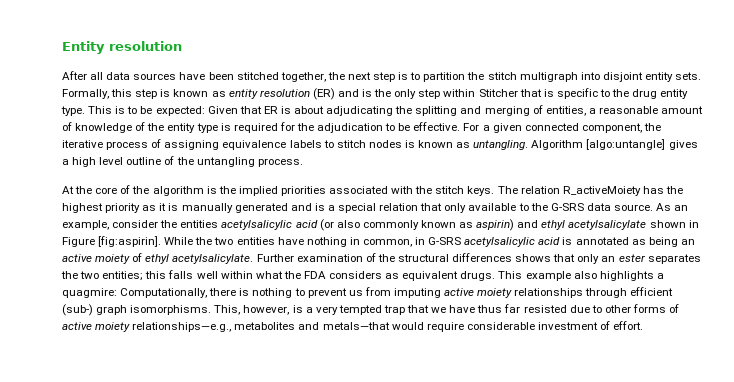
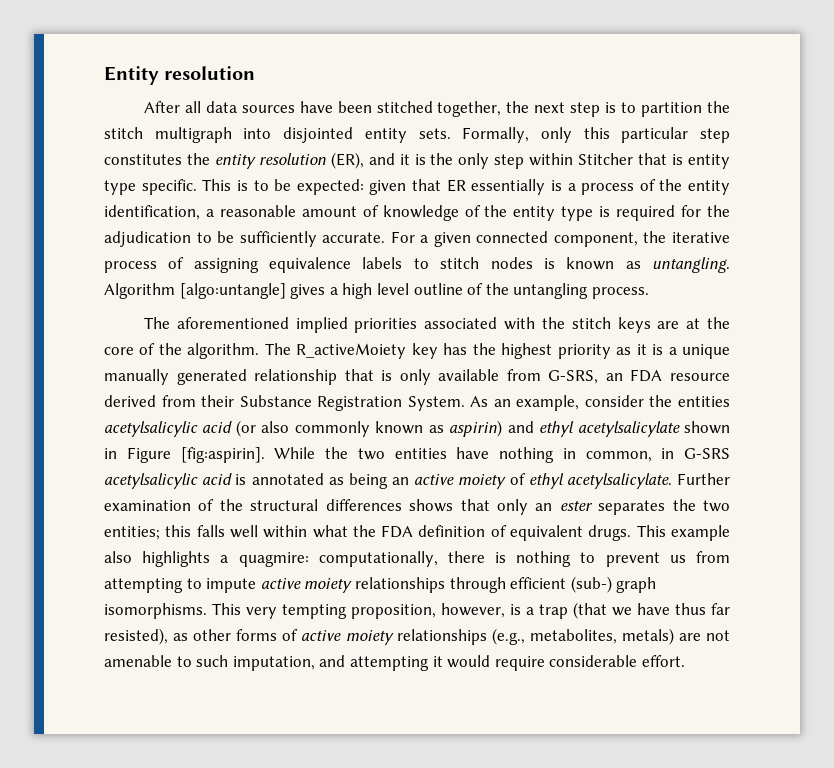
- After all data sources have been stitched together, the next step is to partition the stitch multigraph into disjoint entity sets.
+ After all data sources have been stitched together, the next step is to partition the stitch multigraph into disjointed entity sets.
- Formally, this step is known as entity resolution (ER) and is the only step within Stitcher that is specific to the drug entity type.
+ Formally, only this particular step constitutes the entity resolution (ER), and it is the only step within Stitcher that is entity type specific.
- This is to be expected: Given that ER is about adjudicating the splitting and merging of entities, a reasonable amount of knowledge of the entity type is required for the adjudication to be effective.
+ This is to be expected: given that ER essentially is a process of the entity identification, a reasonable amount of knowledge of the entity type is required for the adjudication to be sufficiently accurate.
- At the core of the algorithm is the implied priorities associated with the stitch keys. The relation R_activeMoiety has the highest priority as it is manually generated and is a special relation that only available to the G-SRS data source.
+ The aforementioned implied priorities associated with the stitch keys are at the core of the algorithm. The R_activeMoiety key has the highest priority as it is a unique manually generated relationship that is only available from G-SRS, an FDA resource derived from their Substance Registration System.
- Further examination of the structural differences shows that only an ester separates the two entities; this falls well within what the FDA considers as equivalent drugs.
+ Further examination of the structural differences shows that only an ester separates the two entities; this falls well within what the FDA definition of equivalent drugs.
- This example also highlights a quagmire: Computationally, there is nothing to prevent us from imputing active moiety relationships through efficient (sub-) graph isomorphisms.
+ This example also highlights a quagmire: computationally, there is nothing to prevent us from attempting to impute active moiety relationships through efficient (sub-) graph isomorphisms.
- This, however, is a very tempted trap that we have thus far resisted due to other forms of active moiety relationships—e.g., metabolites and metals—that would require considerable investment of effort.
+ This very tempting proposition, however, is a trap (that we have thus far resisted), as other forms of active moiety relationships (e.g., metabolites, metals) are not amenable to such imputation, and attempting it would require considerable effort.

